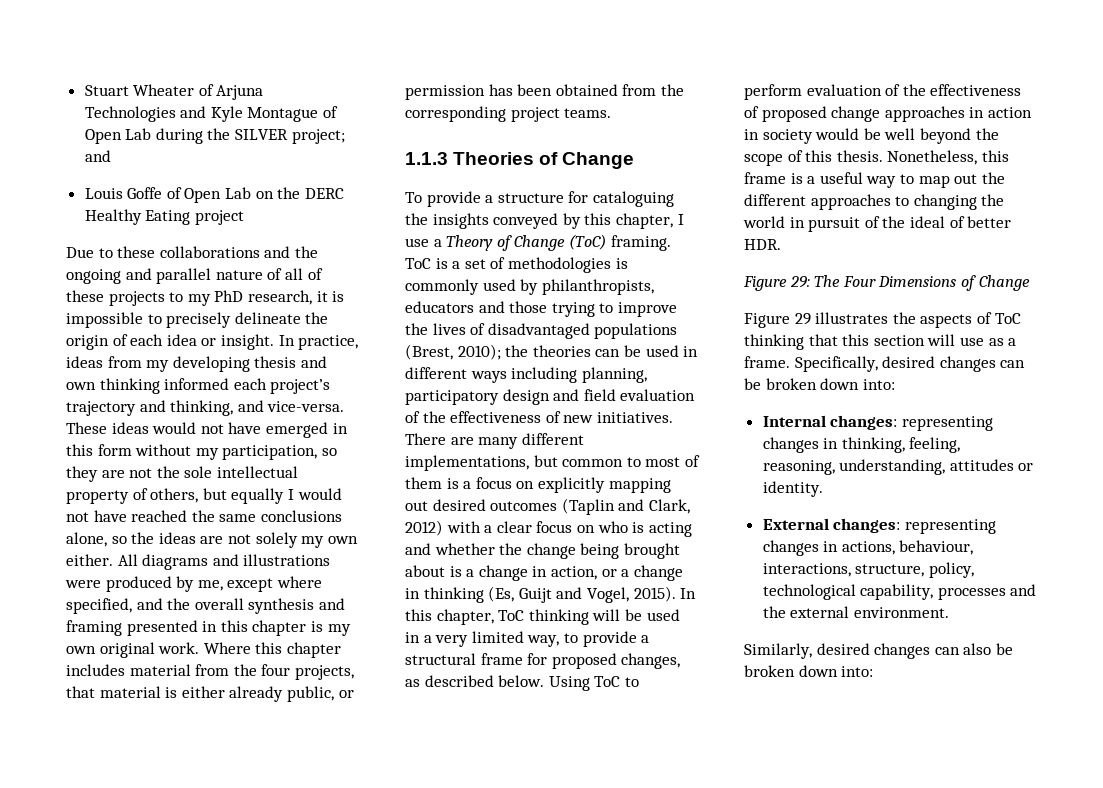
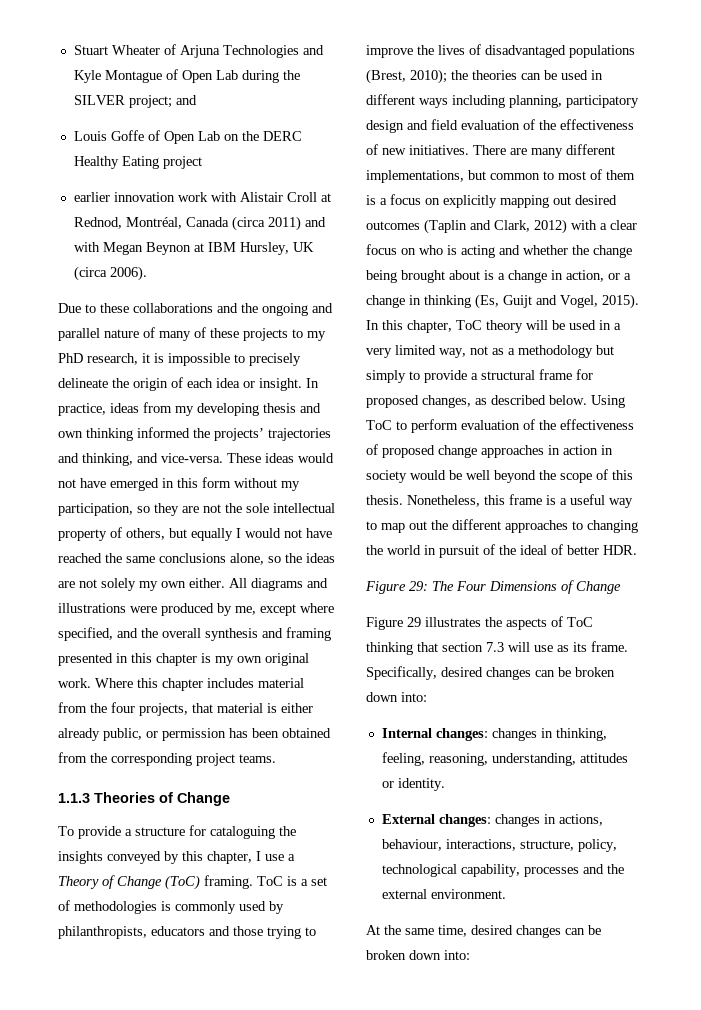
+ earlier innovation work with Alistair Croll at Rednod, Montréal, Canada (circa 2011) and with Megan Beynon at IBM Hursley, UK (circa 2006).
- Due to these collaborations and the ongoing and parallel nature of all of these projects to my PhD research, it is impossible to precisely delineate the origin of each idea or insight.
+ Due to these collaborations and the ongoing and parallel nature of many of these projects to my PhD research, it is impossible to precisely delineate the origin of each idea or insight.
- In practice, ideas from my developing thesis and own thinking informed each project’s trajectory and thinking, and vice-versa.
+ In practice, ideas from my developing thesis and own thinking informed the projects’ trajectories and thinking, and vice-versa.
- In this chapter, ToC thinking will be used in a very limited way, to provide a structural frame for proposed changes, as described below.
+ In this chapter, ToC theory will be used in a very limited way, not as a methodology but simply to provide a structural frame for proposed changes, as described below.
- Figure 29 illustrates the aspects of ToC thinking that this section will use as a frame.
+ Figure 29 illustrates the aspects of ToC thinking that section 7.3 will use as its frame.
- Internal changes: representing changes in thinking, feeling, reasoning, understanding, attitudes or identity.
+ Internal changes: changes in thinking, feeling, reasoning, understanding, attitudes or identity.
- External changes: representing changes in actions, behaviour, interactions, structure, policy, technological capability, processes and the external environment.
+ External changes: changes in actions, behaviour, interactions, structure, policy, technological capability, processes and the external environment.
- Similarly, desired changes can also be broken down into:
+ At the same time, desired changes can be broken down into:

